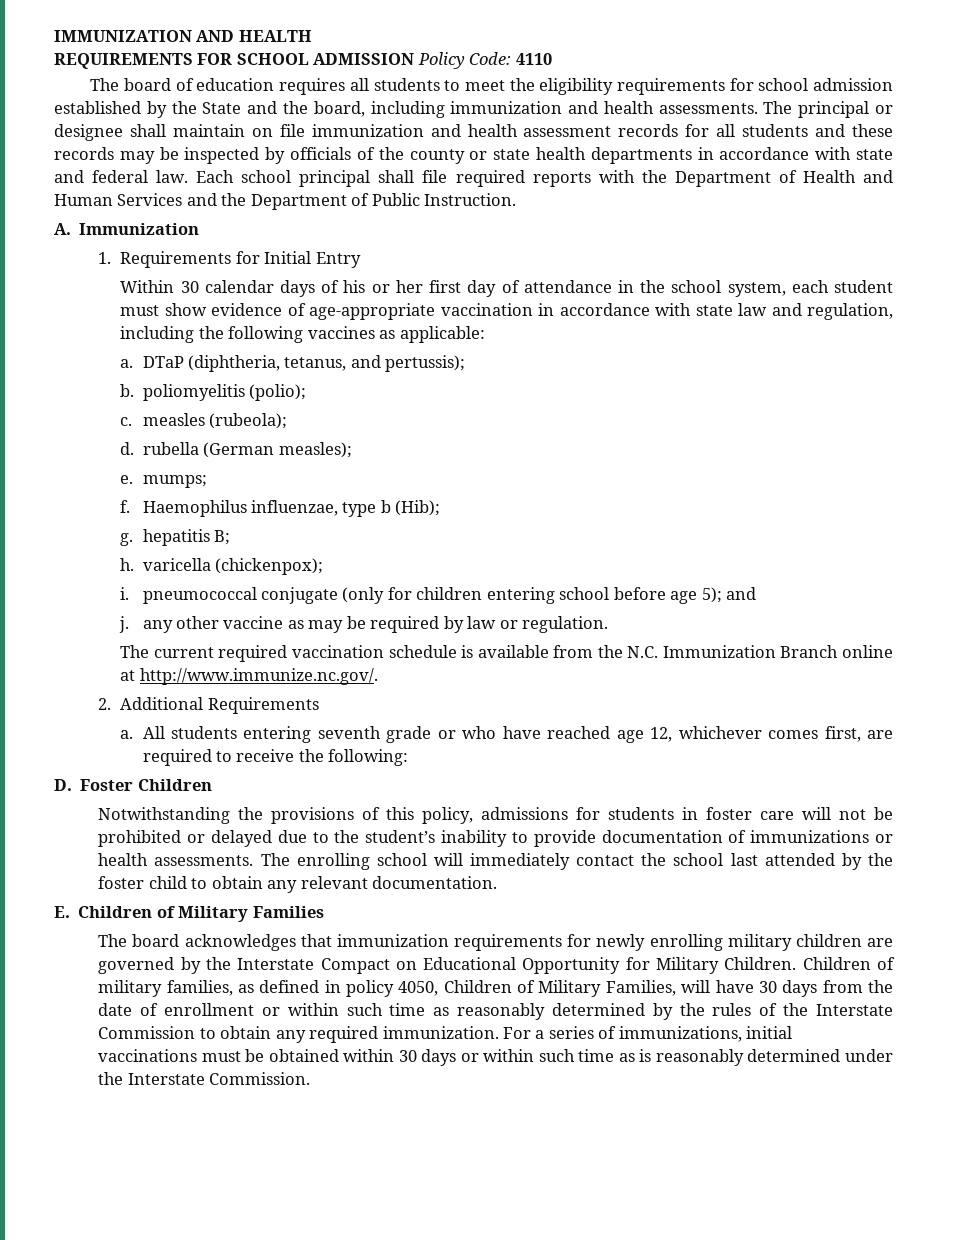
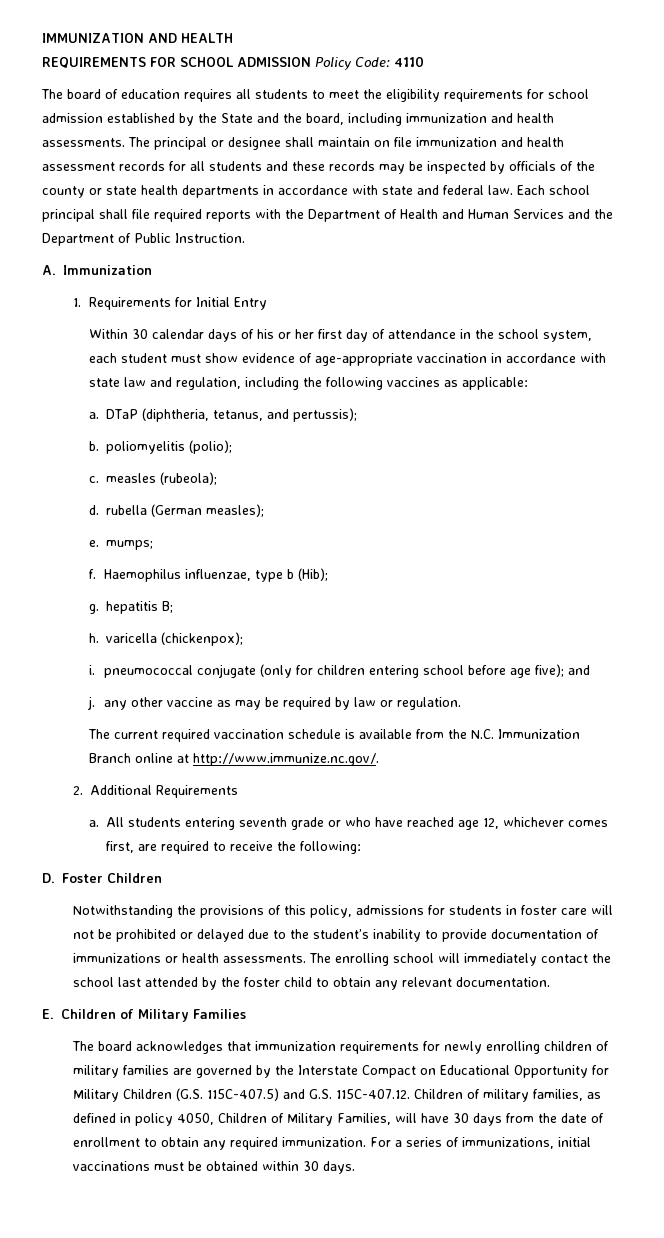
- i. pneumococcal conjugate (only for children entering school before age 5); and
+ i. pneumococcal conjugate (only for children entering school before age five); and
- The board acknowledges that immunization requirements for newly enrolling military children are governed by the Interstate Compact on Educational Opportunity for Military Children. Children of military families, as defined in policy 4050, Children of Military Families, will have 30 days from the date of enrollment or within such time as reasonably determined by the rules of the Interstate Commission to obtain any required immunization.
+ The board acknowledges that immunization requirements for newly enrolling children of military families are governed by the Interstate Compact on Educational Opportunity for Military Children (G.S. 115C-407.5) and G.S. 115C-407.12. Children of military families, as defined in policy 4050, Children of Military Families, will have 30 days from the date of enrollment to obtain any required immunization.
- For a series of immunizations, initial vaccinations must be obtained within 30 days or within such time as is reasonably determined under the Interstate Commission.
+ For a series of immunizations, initial vaccinations must be obtained within 30 days.

